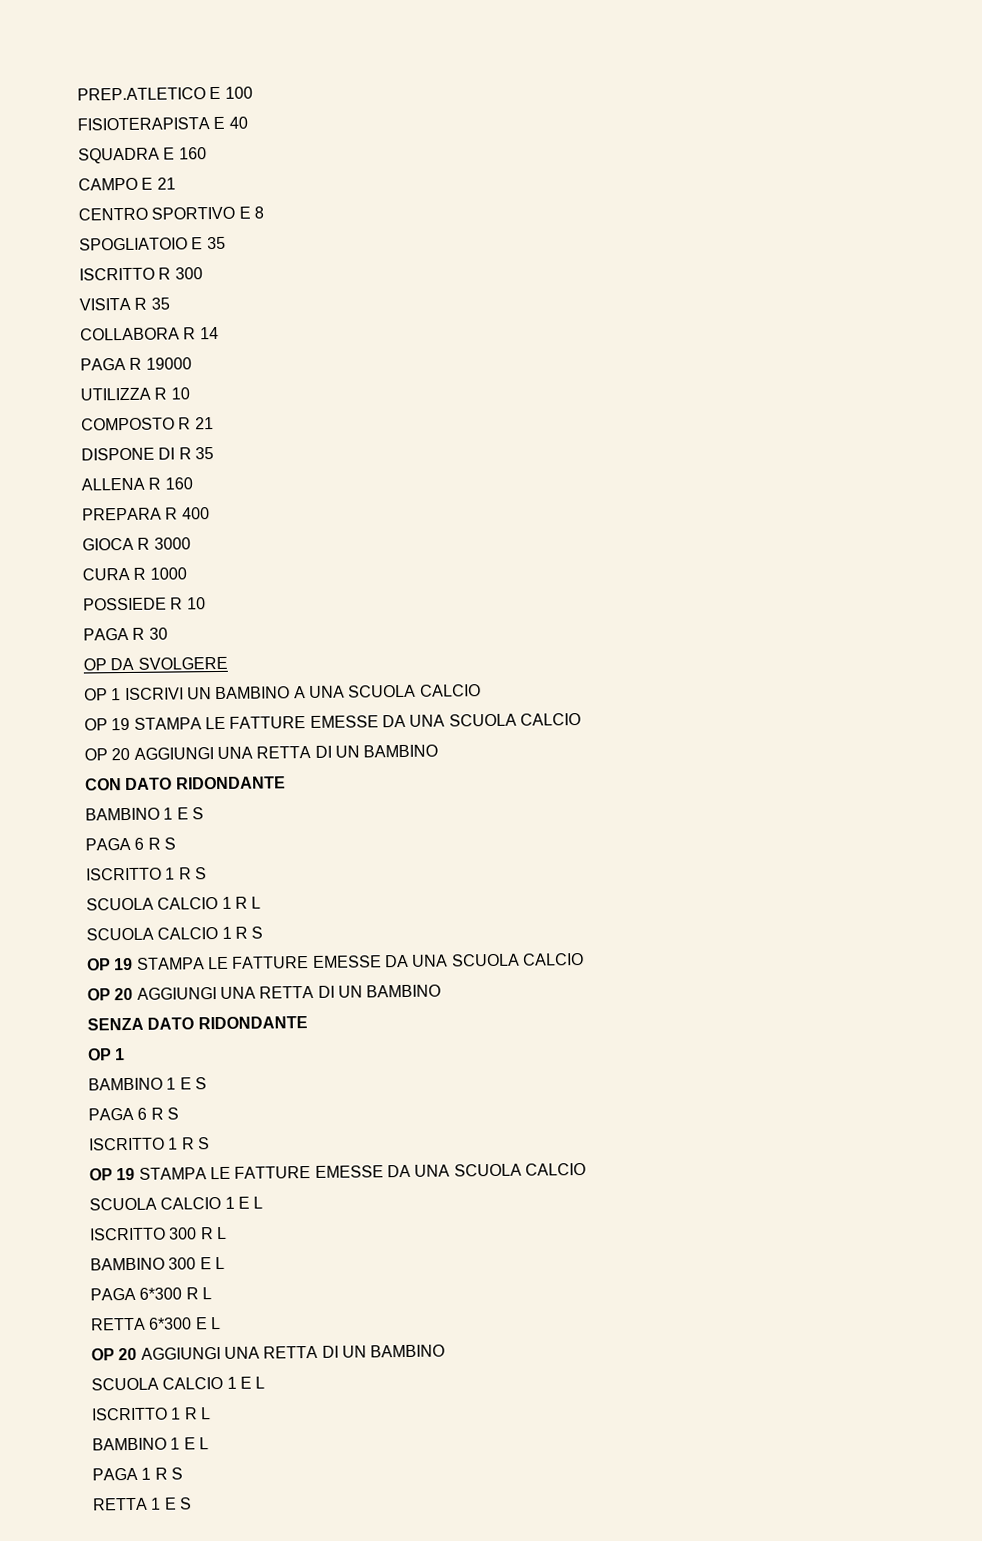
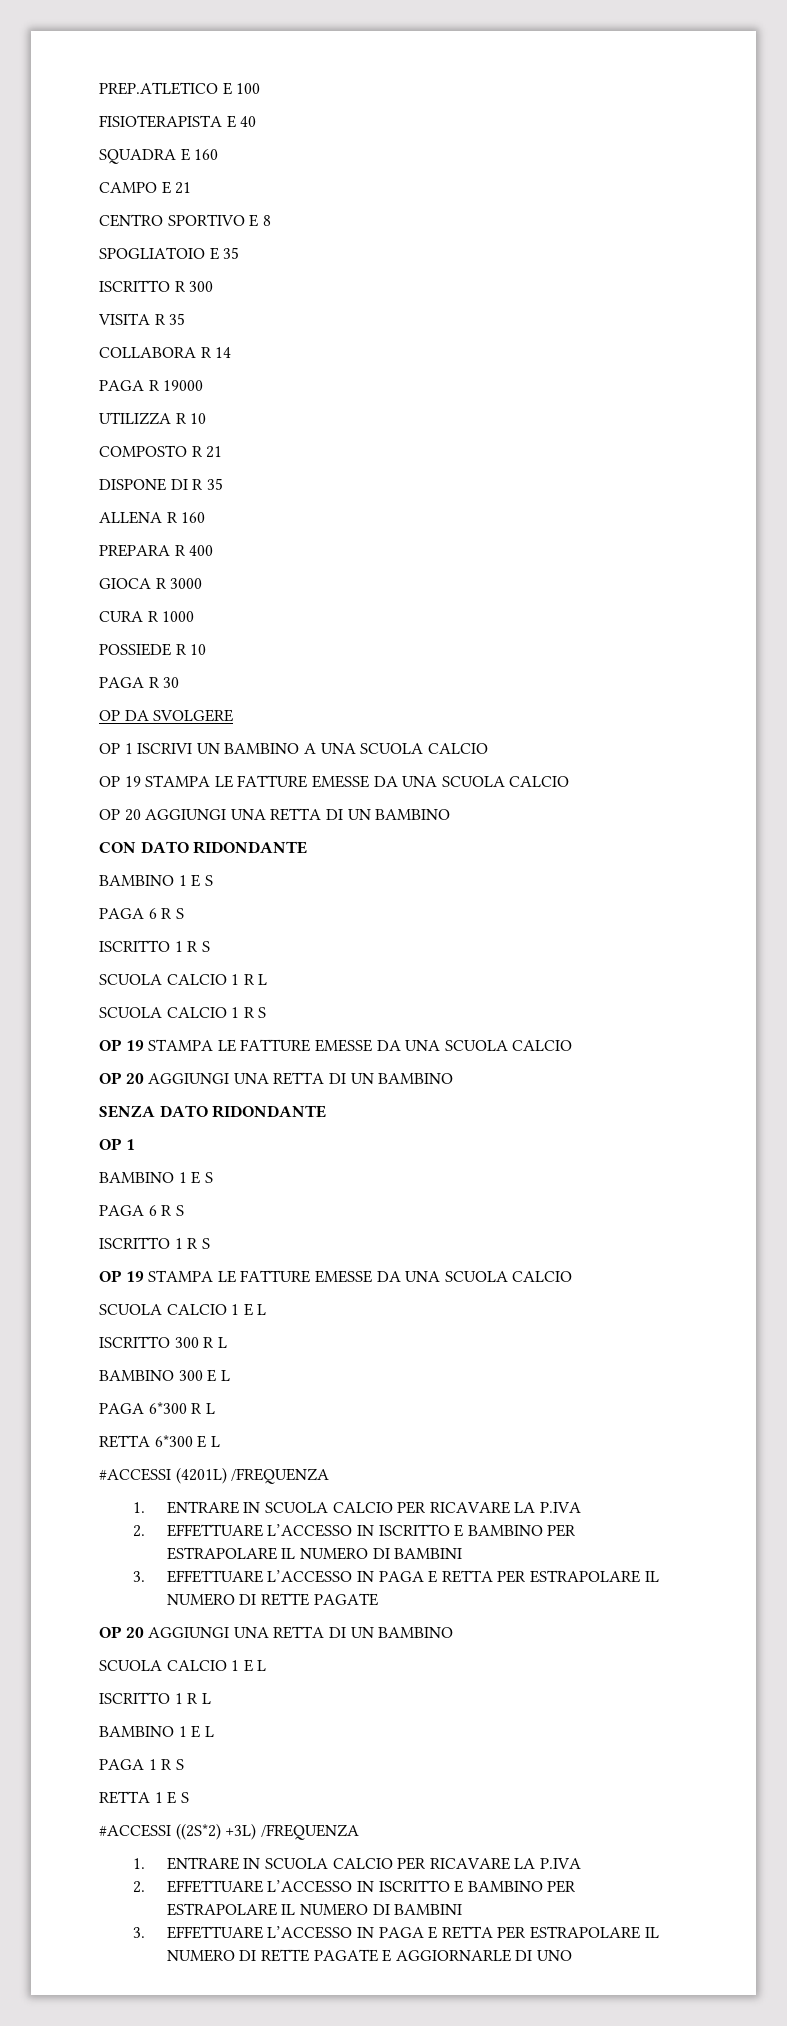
+ #ACCESSI (4201L) /FREQUENZA
+ 1. ENTRARE IN SCUOLA CALCIO PER RICAVARE LA P.IVA
+ 2. EFFETTUARE L’ACCESSO IN ISCRITTO E BAMBINO PER ESTRAPOLARE IL NUMERO DI BAMBINI
+ 3. EFFETTUARE L’ACCESSO IN PAGA E RETTA PER ESTRAPOLARE IL NUMERO DI RETTE PAGATE
+ #ACCESSI ((2S*2) +3L) /FREQUENZA
+ 1. ENTRARE IN SCUOLA CALCIO PER RICAVARE LA P.IVA
+ 2. EFFETTUARE L’ACCESSO IN ISCRITTO E BAMBINO PER ESTRAPOLARE IL NUMERO DI BAMBINI
+ 3. EFFETTUARE L’ACCESSO IN PAGA E RETTA PER ESTRAPOLARE IL NUMERO DI RETTE PAGATE E AGGIORNARLE DI UNO

